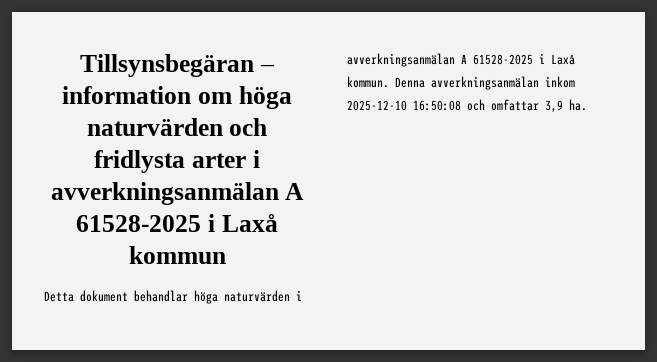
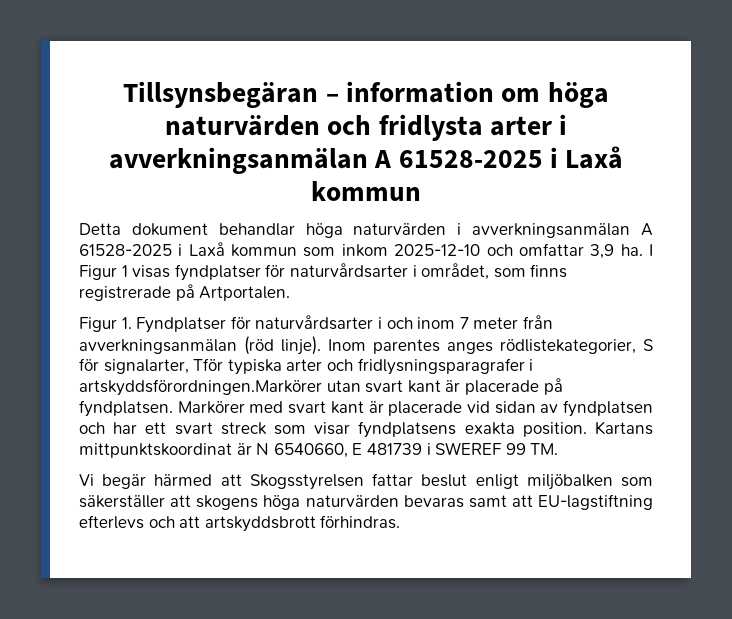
- Detta dokument behandlar höga naturvärden i avverkningsanmälan A 61528-2025 i Laxå kommun. Denna avverkningsanmälan inkom 2025-12-10 16:50:08 och omfattar 3,9 ha.
+ Detta dokument behandlar höga naturvärden i avverkningsanmälan A 61528-2025 i Laxå kommun som inkom 2025-12-10 och omfattar 3,9 ha.
+ I Figur 1 visas fyndplatser för naturvårdsarter i området, som finns registrerade på Artportalen.
+ Figur 1. Fyndplatser för naturvårdsarter i och inom 7 meter från avverkningsanmälan (röd linje). Inom parentes anges rödlistekategorier, S för signalarter, Tför typiska arter och fridlysningsparagrafer i artskyddsförordningen.Markörer utan svart kant är placerade på fyndplatsen. Markörer med svart kant är placerade vid sidan av fyndplatsen och har ett svart streck som visar fyndplatsens exakta position. Kartans mittpunktskoordinat är N 6540660, E 481739 i SWEREF 99 TM.
+ Vi begär härmed att Skogsstyrelsen fattar beslut enligt miljöbalken som säkerställer att skogens höga naturvärden bevaras samt att EU-lagstiftning efterlevs och att artskyddsbrott förhindras.

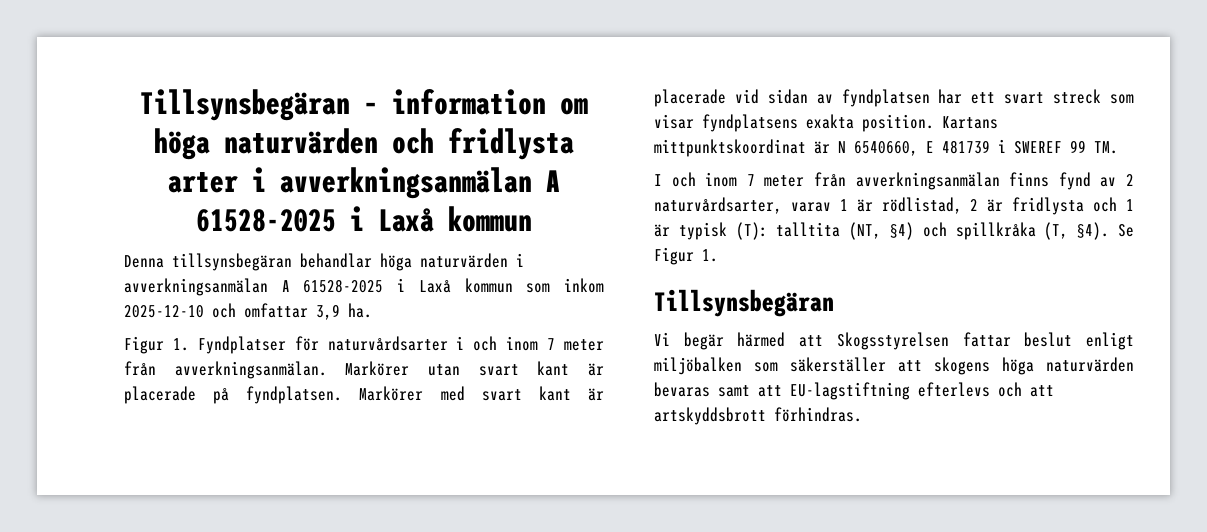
- Detta dokument behandlar höga naturvärden i avverkningsanmälan A 61528-2025 i Laxå kommun som inkom 2025-12-10 och omfattar 3,9 ha. I Figur 1 visas fyndplatser för naturvårdsarter i området, som finns registrerade på Artportalen.
+ Denna tillsynsbegäran behandlar höga naturvärden i avverkningsanmälan A 61528-2025 i Laxå kommun som inkom 2025-12-10 och omfattar 3,9 ha.
- Figur 1. Fyndplatser för naturvårdsarter i och inom 7 meter från avverkningsanmälan (röd linje). Inom parentes anges rödlistekategorier, S för signalarter, Tför typiska arter och fridlysningsparagrafer i artskyddsförordningen.Markörer utan svart kant är placerade på fyndplatsen.
+ Figur 1. Fyndplatser för naturvårdsarter i och inom 7 meter från avverkningsanmälan. Markörer utan svart kant är placerade på fyndplatsen.
- Markörer med svart kant är placerade vid sidan av fyndplatsen och har ett svart streck som visar fyndplatsens exakta position.
+ Markörer med svart kant är placerade vid sidan av fyndplatsen har ett svart streck som visar fyndplatsens exakta position.
+ I och inom 7 meter från avverkningsanmälan finns fynd av 2 naturvårdsarter, varav 1 är rödlistad, 2 är fridlysta och 1 är typisk (T): talltita (NT, §4) och spillkråka (T, §4). Se Figur 1.
+ Tillsynsbegäran

